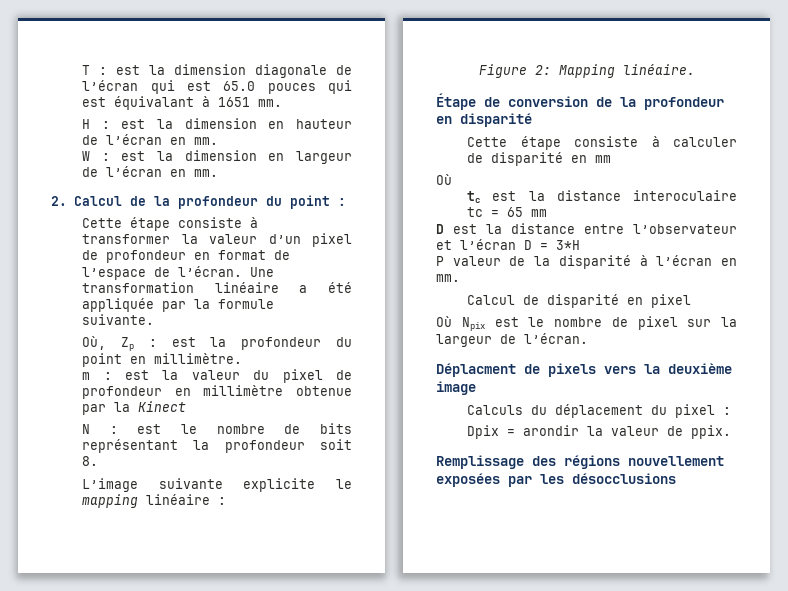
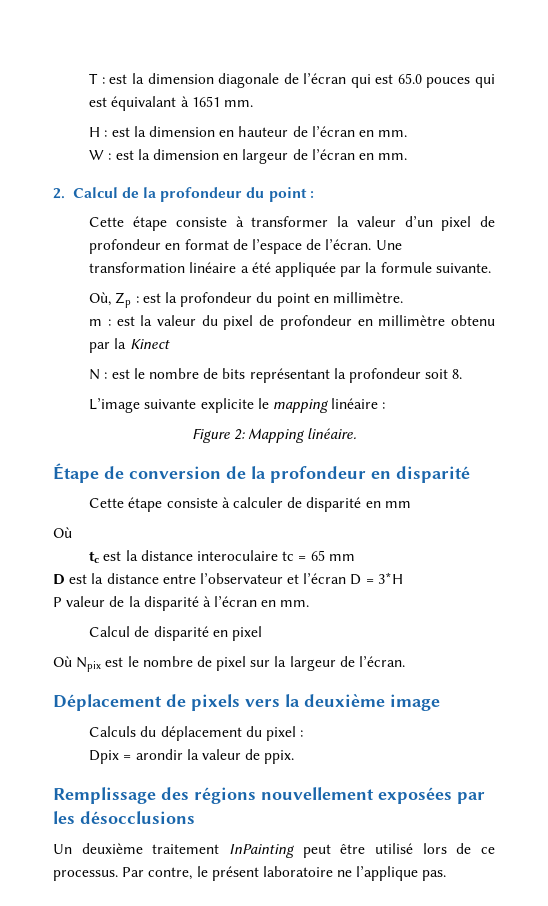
- m : est la valeur du pixel de profondeur en millimètre obtenue par la Kinect
+ m : est la valeur du pixel de profondeur en millimètre obtenu par la Kinect
- Déplacment de pixels vers la deuxième image
+ Déplacement de pixels vers la deuxième image
+ Un deuxième traitement InPainting peut être utilisé lors de ce processus. Par contre, le présent laboratoire ne l’applique pas.

